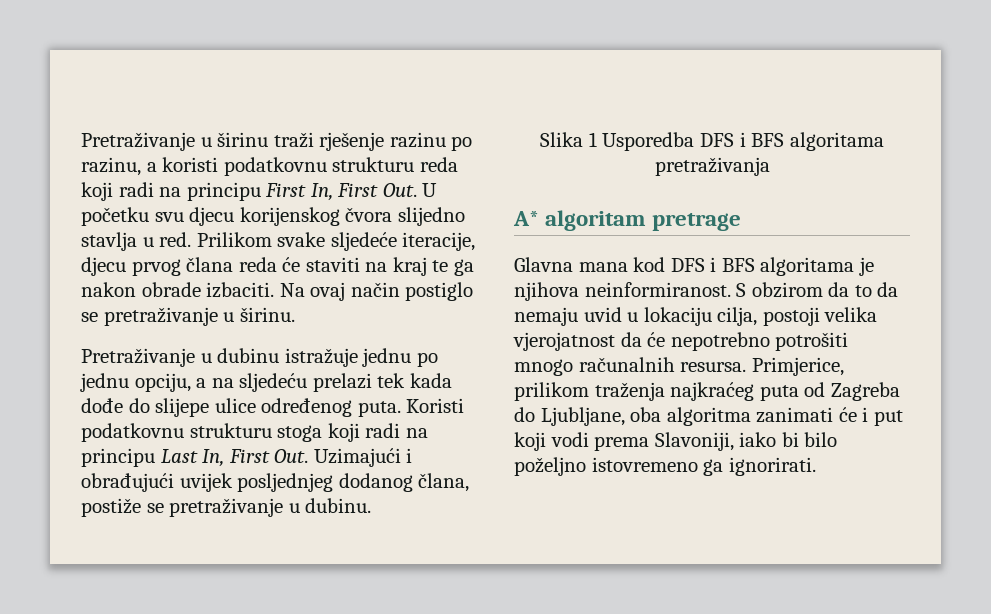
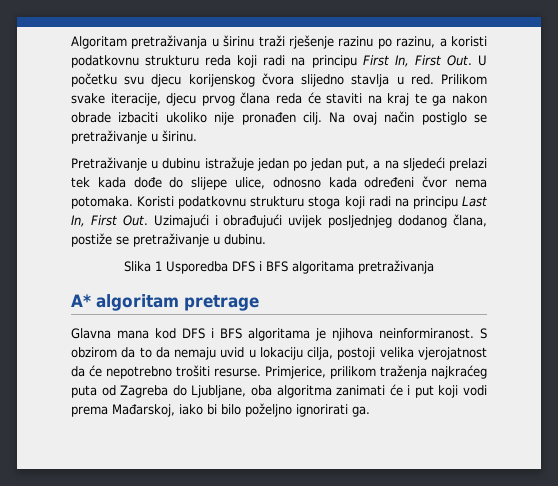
- Pretraživanje u širinu traži rješenje razinu po razinu, a koristi podatkovnu strukturu reda koji radi na principu First In, First Out. U početku svu djecu korijenskog čvora slijedno stavlja u red.
+ Algoritam pretraživanja u širinu traži rješenje razinu po razinu, a koristi podatkovnu strukturu reda koji radi na principu First In, First Out. U početku svu djecu korijenskog čvora slijedno stavlja u red.
- Prilikom svake sljedeće iteracije, djecu prvog člana reda će staviti na kraj te ga nakon obrade izbaciti.
+ Prilikom svake iteracije, djecu prvog člana reda će staviti na kraj te ga nakon obrade izbaciti ukoliko nije pronađen cilj.
- Pretraživanje u dubinu istražuje jednu po jednu opciju, a na sljedeću prelazi tek kada dođe do slijepe ulice određenog puta.
+ Pretraživanje u dubinu istražuje jedan po jedan put, a na sljedeći prelazi tek kada dođe do slijepe ulice, odnosno kada određeni čvor nema potomaka.
- S obzirom da to da nemaju uvid u lokaciju cilja, postoji velika vjerojatnost da će nepotrebno potrošiti mnogo računalnih resursa.
+ S obzirom da to da nemaju uvid u lokaciju cilja, postoji velika vjerojatnost da će nepotrebno trošiti resurse.
- Primjerice, prilikom traženja najkraćeg puta od Zagreba do Ljubljane, oba algoritma zanimati će i put koji vodi prema Slavoniji, iako bi bilo poželjno istovremeno ga ignorirati.
+ Primjerice, prilikom traženja najkraćeg puta od Zagreba do Ljubljane, oba algoritma zanimati će i put koji vodi prema Mađarskoj, iako bi bilo poželjno ignorirati ga.

